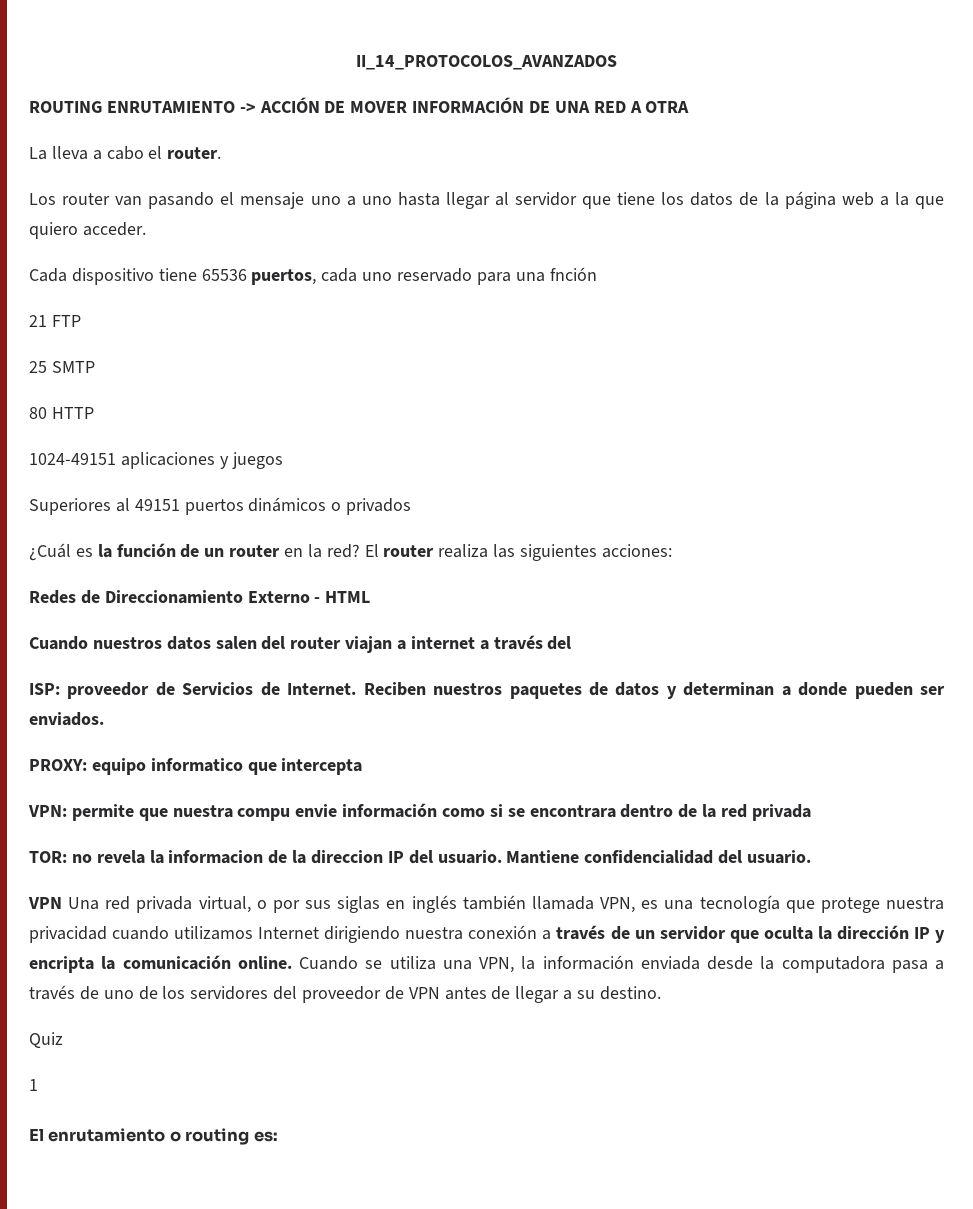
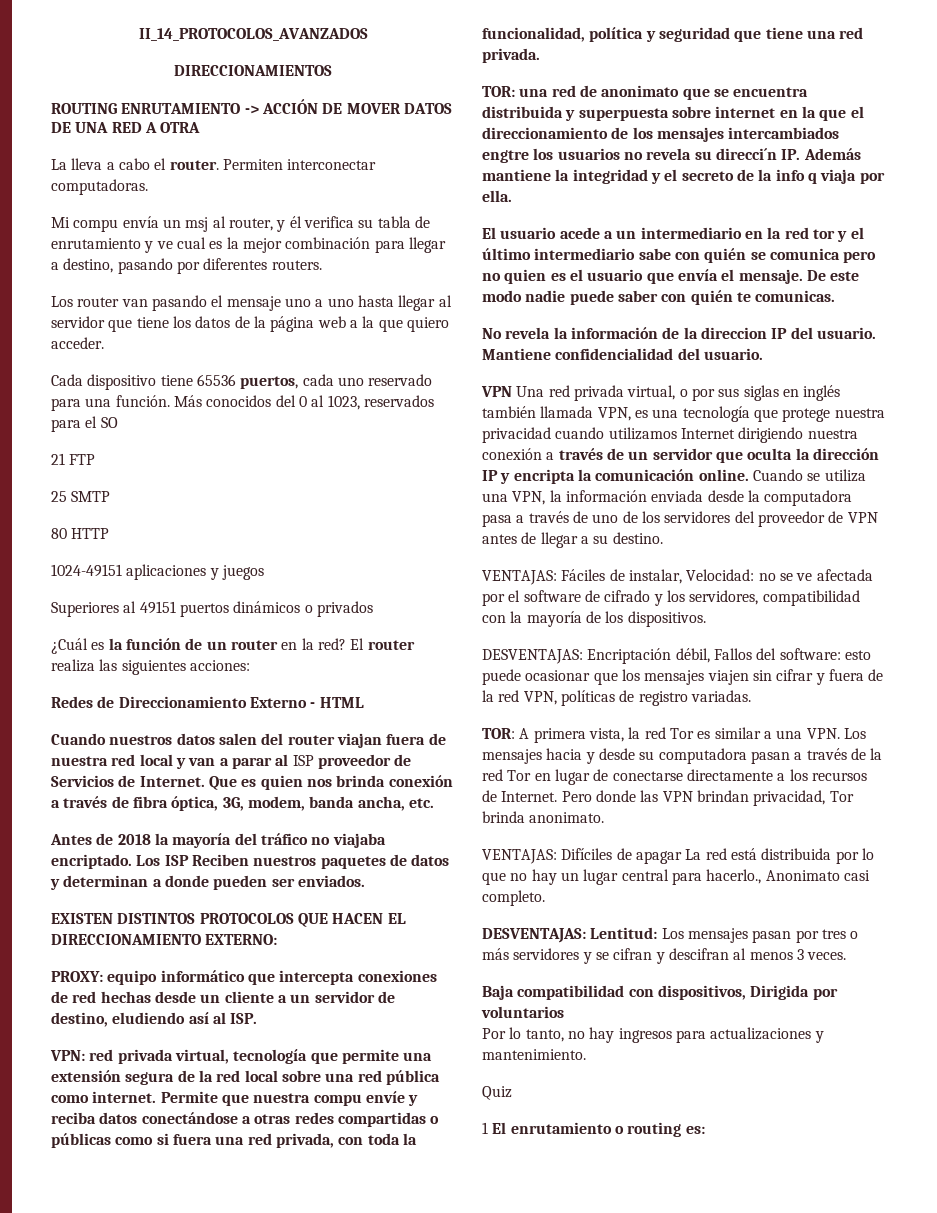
+ DIRECCIONAMIENTOS
- ROUTING ENRUTAMIENTO -> ACCIÓN DE MOVER INFORMACIÓN DE UNA RED A OTRA
+ ROUTING ENRUTAMIENTO -> ACCIÓN DE MOVER DATOS DE UNA RED A OTRA
+ Permiten interconectar computadoras.
+ Mi compu envía un msj al router, y él verifica su tabla de enrutamiento y ve cual es la mejor combinación para llegar a destino, pasando por diferentes routers.
- Cada dispositivo tiene 65536 puertos, cada uno reservado para una fnción
+ Cada dispositivo tiene 65536 puertos, cada uno reservado para una función. Más conocidos del 0 al 1023, reservados para el SO
- Cuando nuestros datos salen del router viajan a internet a través del
- ISP: proveedor de Servicios de Internet.
+ Cuando nuestros datos salen del router viajan fuera de nuestra red local y van a parar al ISP proveedor de Servicios de Internet.
- Reciben nuestros paquetes de datos y determinan a donde pueden ser enviados.
+ Que es quien nos brinda conexión a través de fibra óptica, 3G, modem, banda ancha, etc.
+ Antes de 2018 la mayoría del tráfico no viajaba encriptado. Los ISP Reciben nuestros paquetes de datos y determinan a donde pueden ser enviados.
+ EXISTEN DISTINTOS PROTOCOLOS QUE HACEN EL DIRECCIONAMIENTO EXTERNO:
- PROXY: equipo informatico que intercepta
- VPN: permite que nuestra compu envie información como si se encontrara dentro de la red privada
- TOR: no revela la informacion de la direccion IP del usuario.
+ PROXY: equipo informático que intercepta conexiones de red hechas desde un cliente a un servidor de destino, eludiendo así al ISP.
+ VPN: red privada virtual, tecnología que permite una extensión segura de la red local sobre una red pública como internet. Permite que nuestra compu envíe y reciba datos conectándose a otras redes compartidas o públicas como si fuera una red privada, con toda la funcionalidad, política y seguridad que tiene una red privada.
+ TOR: una red de anonimato que se encuentra distribuida y superpuesta sobre internet en la que el direccionamiento de los mensajes intercambiados engtre los usuarios no revela su direcci´n IP. Además mantiene la integridad y el secreto de la info q viaja por ella.
+ El usuario acede a un intermediario en la red tor y el último intermediario sabe con quién se comunica pero no quien es el usuario que envía el mensaje. De este modo nadie puede saber con quién te comunicas.
+ No revela la información de la direccion IP del usuario.
+ VENTAJAS: Fáciles de instalar, Velocidad: no se ve afectada por el software de cifrado y los servidores, compatibilidad con la mayoría de los dispositivos.
+ DESVENTAJAS: Encriptación débil, Fallos del software: esto puede ocasionar que los mensajes viajen sin cifrar y fuera de la red VPN, políticas de registro variadas.
+ TOR: A primera vista, la red Tor es similar a una VPN. Los mensajes hacia y desde su computadora pasan a través de la red Tor en lugar de conectarse directamente a los recursos de Internet. Pero donde las VPN brindan privacidad, Tor brinda anonimato.
+ VENTAJAS: Difíciles de apagar La red está distribuida por lo que no hay un lugar central para hacerlo., Anonimato casi completo.
+ DESVENTAJAS: Lentitud: Los mensajes pasan por tres o más servidores y se cifran y descifran al menos 3 veces.
+ Baja compatibilidad con dispositivos, Dirigida por voluntarios
+ Por lo tanto, no hay ingresos para actualizaciones y mantenimiento.
- 1
- El enrutamiento o routing es:
+ 1 El enrutamiento o routing es:

